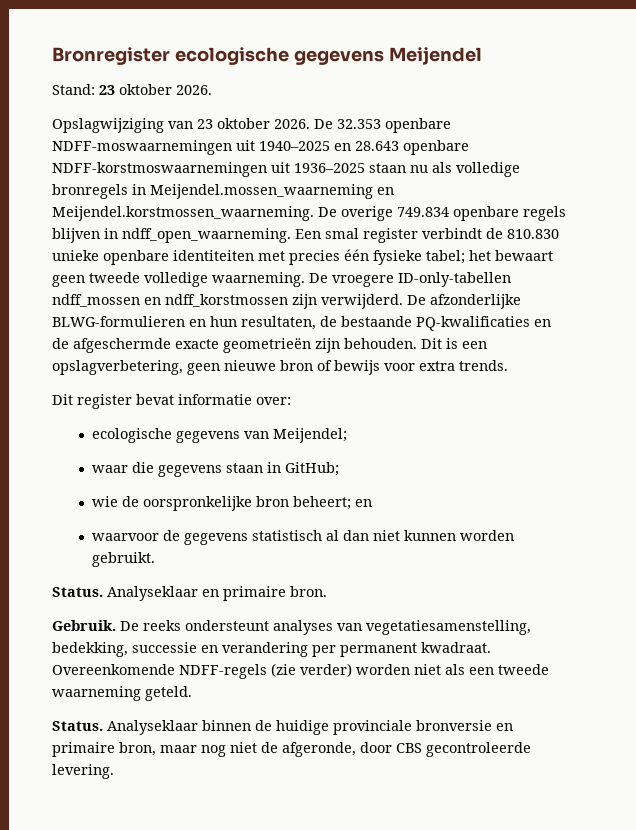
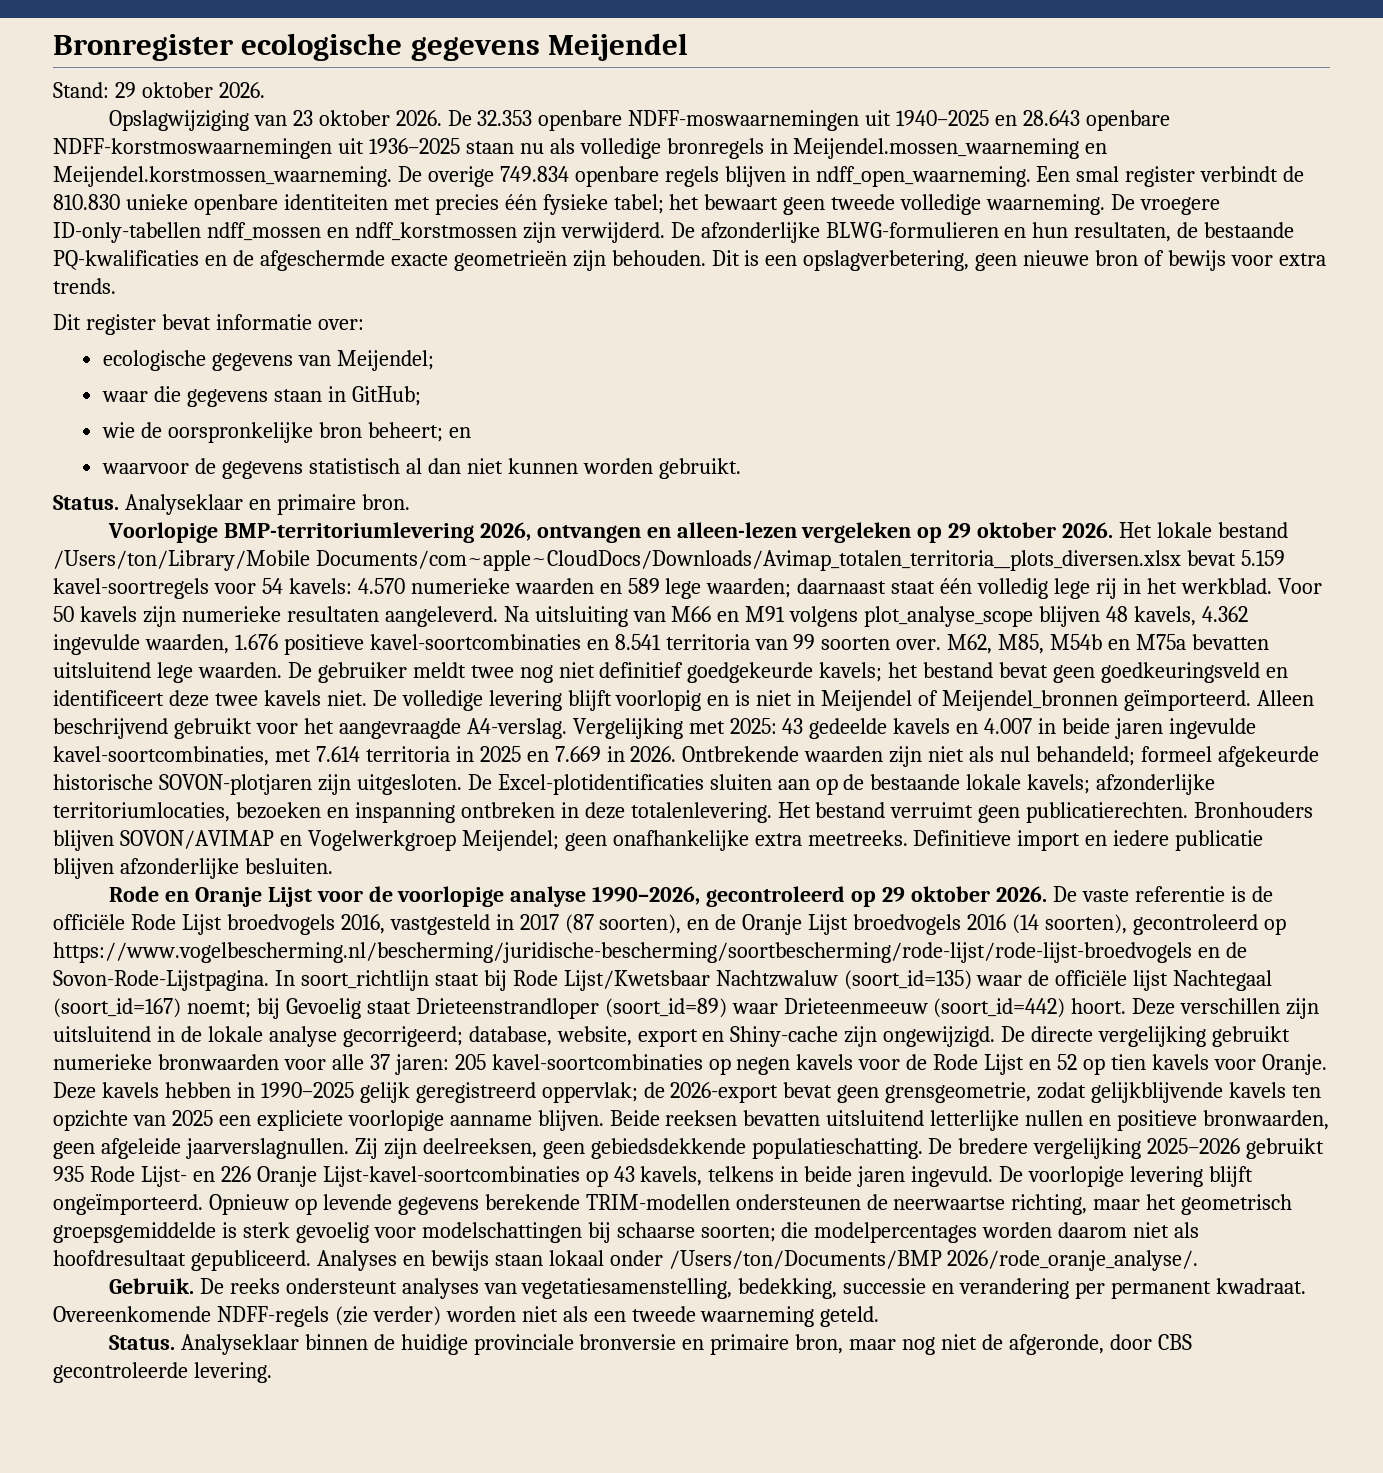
- Stand: 23 oktober 2026.
+ Stand: 29 oktober 2026.
+ Voorlopige BMP-territoriumlevering 2026, ontvangen en alleen-lezen vergeleken op 29 oktober 2026. Het lokale bestand /Users/ton/Library/Mobile Documents/com~apple~CloudDocs/Downloads/Avimap_totalen_territoria__plots_diversen.xlsx bevat 5.159 kavel-soortregels voor 54 kavels: 4.570 numerieke waarden en 589 lege waarden; daarnaast staat één volledig lege rij in het werkblad. Voor 50 kavels zijn numerieke resultaten aangeleverd. Na uitsluiting van M66 en M91 volgens plot_analyse_scope blijven 48 kavels, 4.362 ingevulde waarden, 1.676 positieve kavel-soortcombinaties en 8.541 territoria van 99 soorten over. M62, M85, M54b en M75a bevatten uitsluitend lege waarden. De gebruiker meldt twee nog niet definitief goedgekeurde kavels; het bestand bevat geen goedkeuringsveld en identificeert deze twee kavels niet. De volledige levering blijft voorlopig en is niet in Meijendel of Meijendel_bronnen geïmporteerd. Alleen beschrijvend gebruikt voor het aangevraagde A4-verslag. Vergelijking met 2025: 43 gedeelde kavels en 4.007 in beide jaren ingevulde kavel-soortcombinaties, met 7.614 territoria in 2025 en 7.669 in 2026. Ontbrekende waarden zijn niet als nul behandeld; formeel afgekeurde historische SOVON-plotjaren zijn uitgesloten. De Excel-plotidentificaties sluiten aan op de bestaande lokale kavels; afzonderlijke territoriumlocaties, bezoeken en inspanning ontbreken in deze totalenlevering. Het bestand verruimt geen publicatierechten. Bronhouders blijven SOVON/AVIMAP en Vogelwerkgroep Meijendel; geen onafhankelijke extra meetreeks. Definitieve import en iedere publicatie blijven afzonderlijke besluiten.
+ Rode en Oranje Lijst voor de voorlopige analyse 1990–2026, gecontroleerd op 29 oktober 2026. De vaste referentie is de officiële Rode Lijst broedvogels 2016, vastgesteld in 2017 (87 soorten), en de Oranje Lijst broedvogels 2016 (14 soorten), gecontroleerd op https://www.vogelbescherming.nl/bescherming/juridische-bescherming/soortbescherming/rode-lijst/rode-lijst-broedvogels en de Sovon-Rode-Lijstpagina. In soort_richtlijn staat bij Rode Lijst/Kwetsbaar Nachtzwaluw (soort_id=135) waar de officiële lijst Nachtegaal (soort_id=167) noemt; bij Gevoelig staat Drieteenstrandloper (soort_id=89) waar Drieteenmeeuw (soort_id=442) hoort. Deze verschillen zijn uitsluitend in de lokale analyse gecorrigeerd; database, website, export en Shiny-cache zijn ongewijzigd. De directe vergelijking gebruikt numerieke bronwaarden voor alle 37 jaren: 205 kavel-soortcombinaties op negen kavels voor de Rode Lijst en 52 op tien kavels voor Oranje. Deze kavels hebben in 1990–2025 gelijk geregistreerd oppervlak; de 2026-export bevat geen grensgeometrie, zodat gelijkblijvende kavels ten opzichte van 2025 een expliciete voorlopige aanname blijven. Beide reeksen bevatten uitsluitend letterlijke nullen en positieve bronwaarden, geen afgeleide jaarverslagnullen. Zij zijn deelreeksen, geen gebiedsdekkende populatieschatting. De bredere vergelijking 2025–2026 gebruikt 935 Rode Lijst- en 226 Oranje Lijst-kavel-soortcombinaties op 43 kavels, telkens in beide jaren ingevuld. De voorlopige levering blijft ongeïmporteerd. Opnieuw op levende gegevens berekende TRIM-modellen ondersteunen de neerwaartse richting, maar het geometrisch groepsgemiddelde is sterk gevoelig voor modelschattingen bij schaarse soorten; die modelpercentages worden daarom niet als hoofdresultaat gepubliceerd. Analyses en bewijs staan lokaal onder /Users/ton/Documents/BMP 2026/rode_oranje_analyse/.

